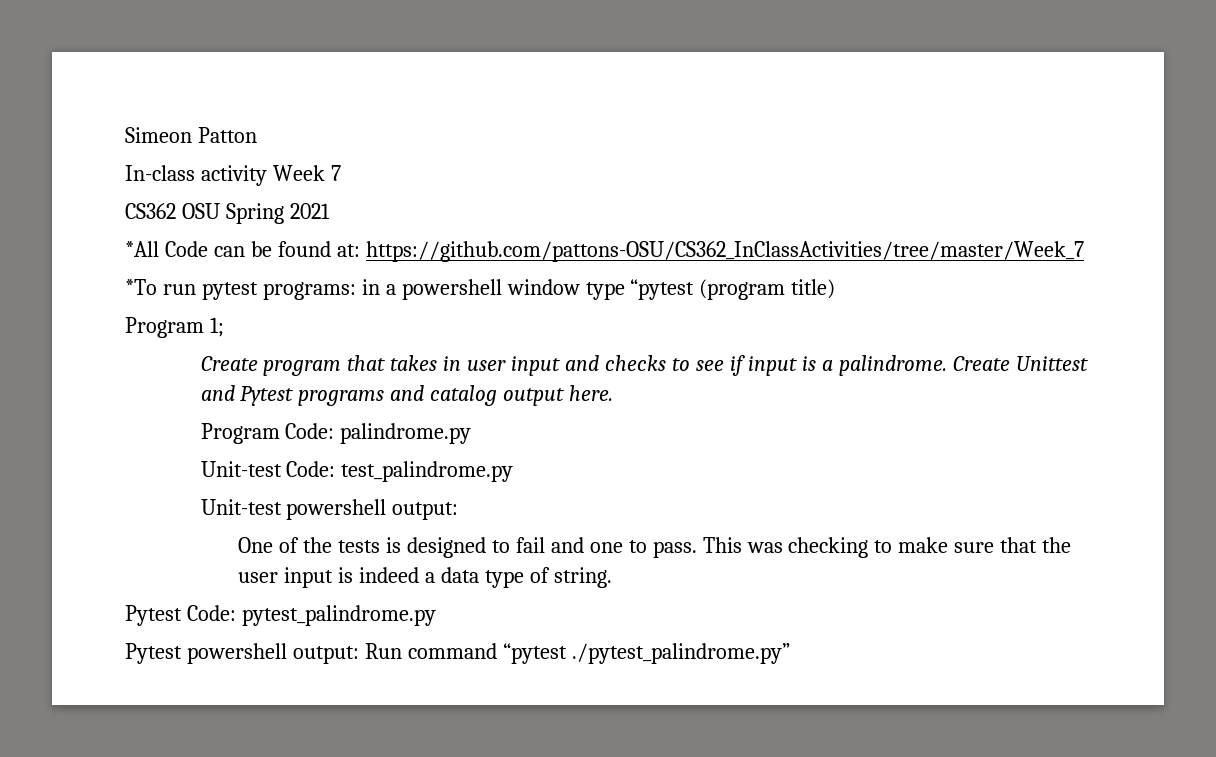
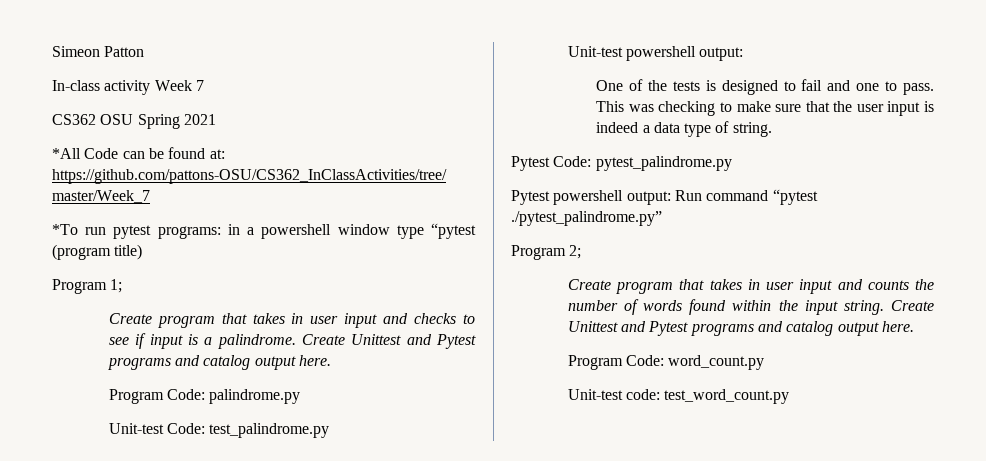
+ Program 2;
+ Create program that takes in user input and counts the number of words found within the input string. Create Unittest and Pytest programs and catalog output here.
+ Program Code: word_count.py
+ Unit-test code: test_word_count.py

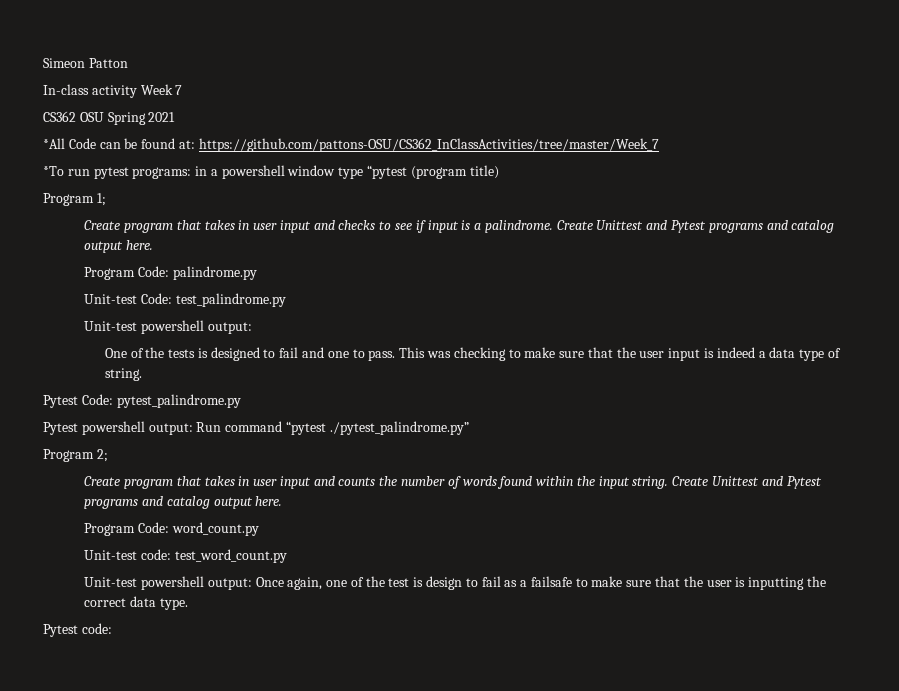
+ Unit-test powershell output: Once again, one of the test is design to fail as a failsafe to make sure that the user is inputting the correct data type.
+ Pytest code:

